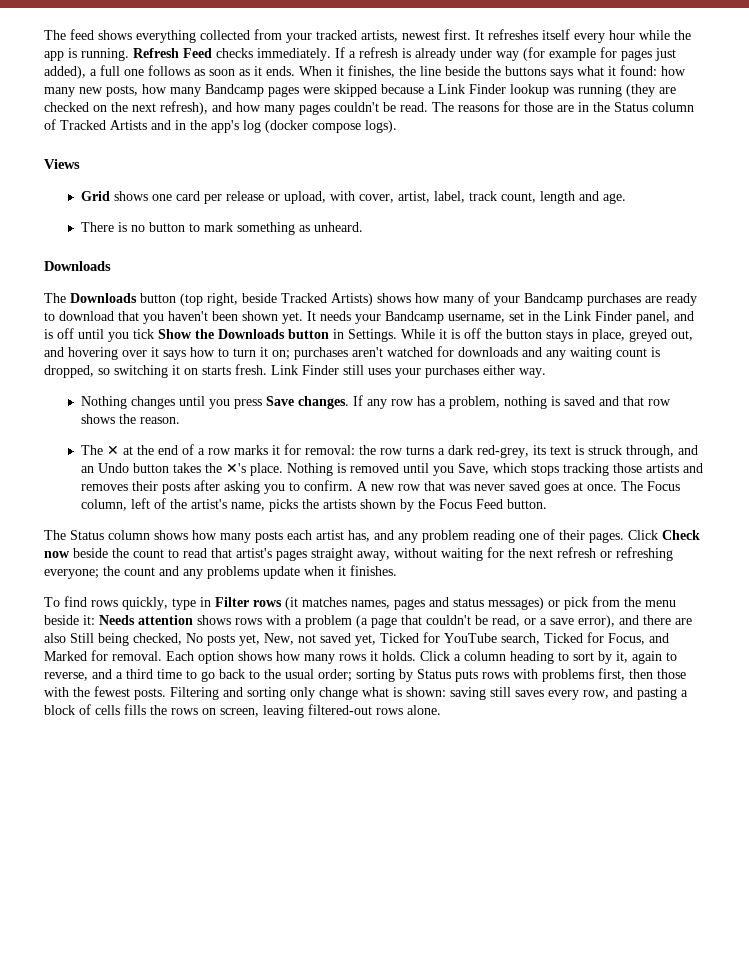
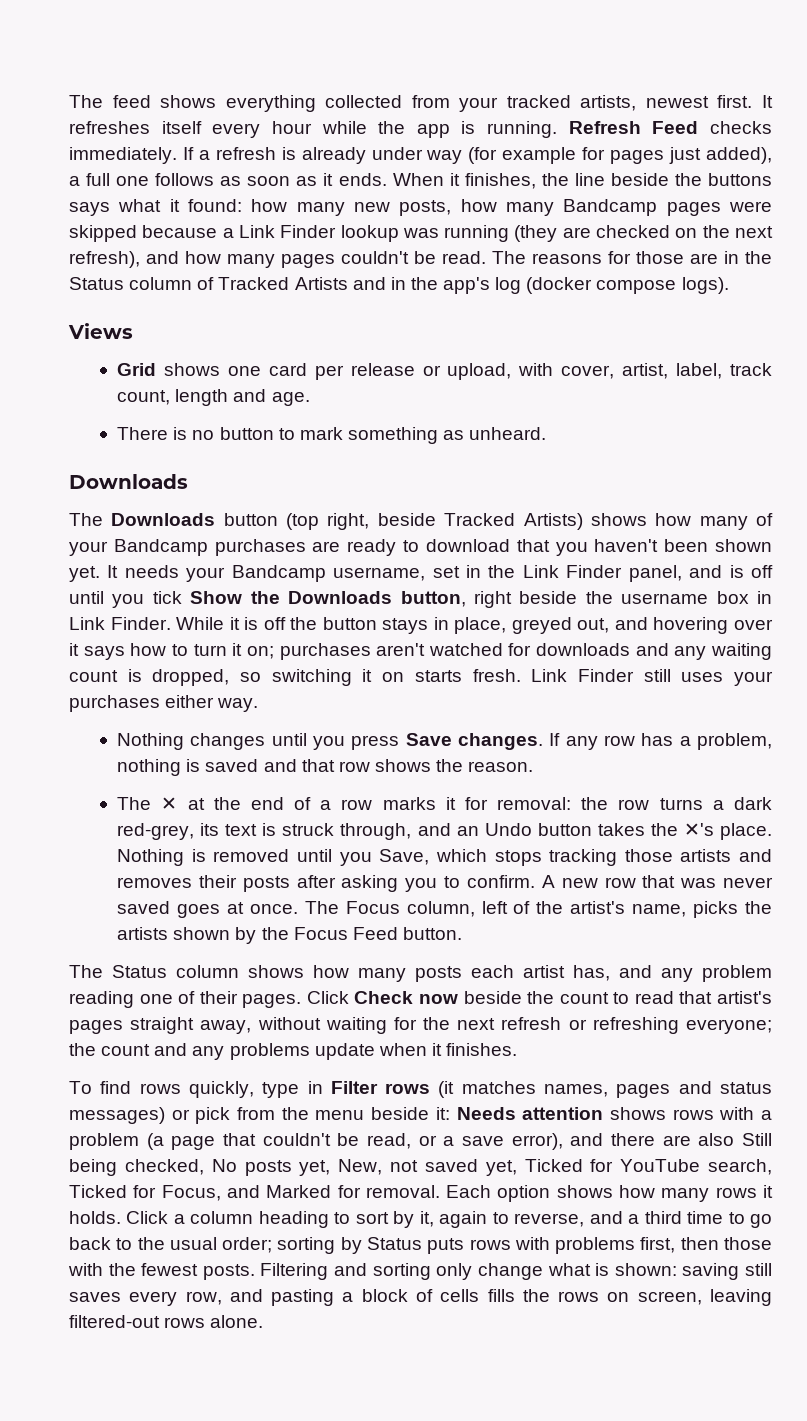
- It needs your Bandcamp username, set in the Link Finder panel, and is off until you tick Show the Downloads button in Settings.
+ It needs your Bandcamp username, set in the Link Finder panel, and is off until you tick Show the Downloads button, right beside the username box in Link Finder.

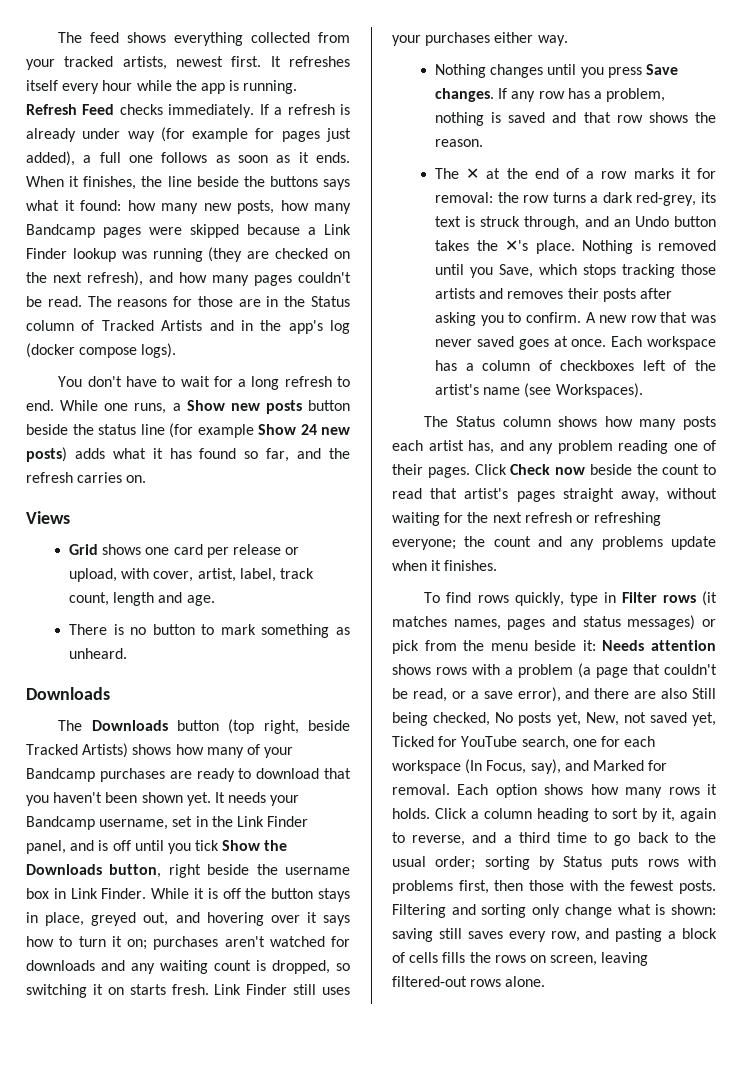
+ You don't have to wait for a long refresh to end. While one runs, a Show new posts button beside the status line (for example Show 24 new posts) adds what it has found so far, and the refresh carries on.
- The Focus column, left of the artist's name, picks the artists shown by the Focus Feed button.
+ Each workspace has a column of checkboxes left of the artist's name (see Workspaces).
- Needs attention shows rows with a problem (a page that couldn't be read, or a save error), and there are also Still being checked, No posts yet, New, not saved yet, Ticked for YouTube search, Ticked for Focus, and Marked for removal.
+ Needs attention shows rows with a problem (a page that couldn't be read, or a save error), and there are also Still being checked, No posts yet, New, not saved yet, Ticked for YouTube search, one for each workspace (In Focus, say), and Marked for removal.

